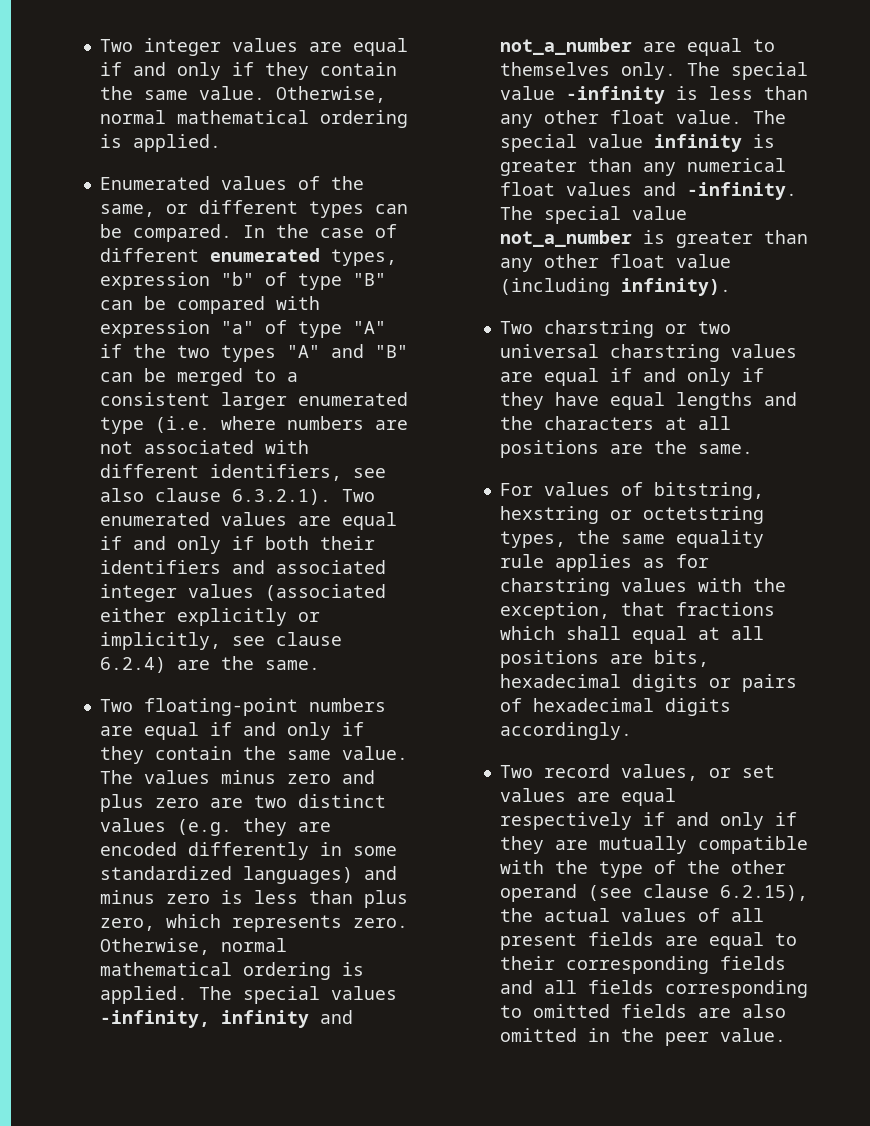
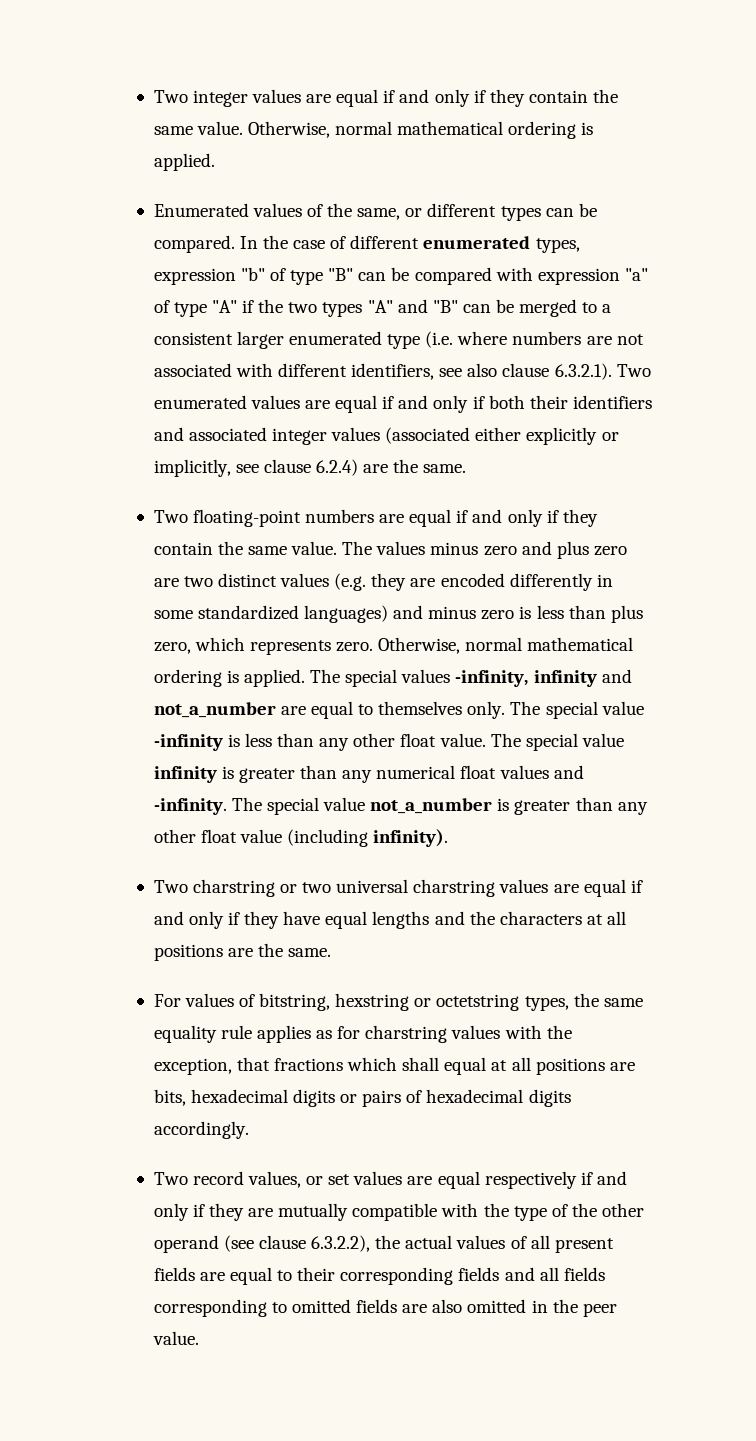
- Two record values, or set values are equal respectively if and only if they are mutually compatible with the type of the other operand (see clause 6.2.15), the actual values of all present fields are equal to their corresponding fields and all fields corresponding to omitted fields are also omitted in the peer value.
+ Two record values, or set values are equal respectively if and only if they are mutually compatible with the type of the other operand (see clause 6.3.2.2), the actual values of all present fields are equal to their corresponding fields and all fields corresponding to omitted fields are also omitted in the peer value.

